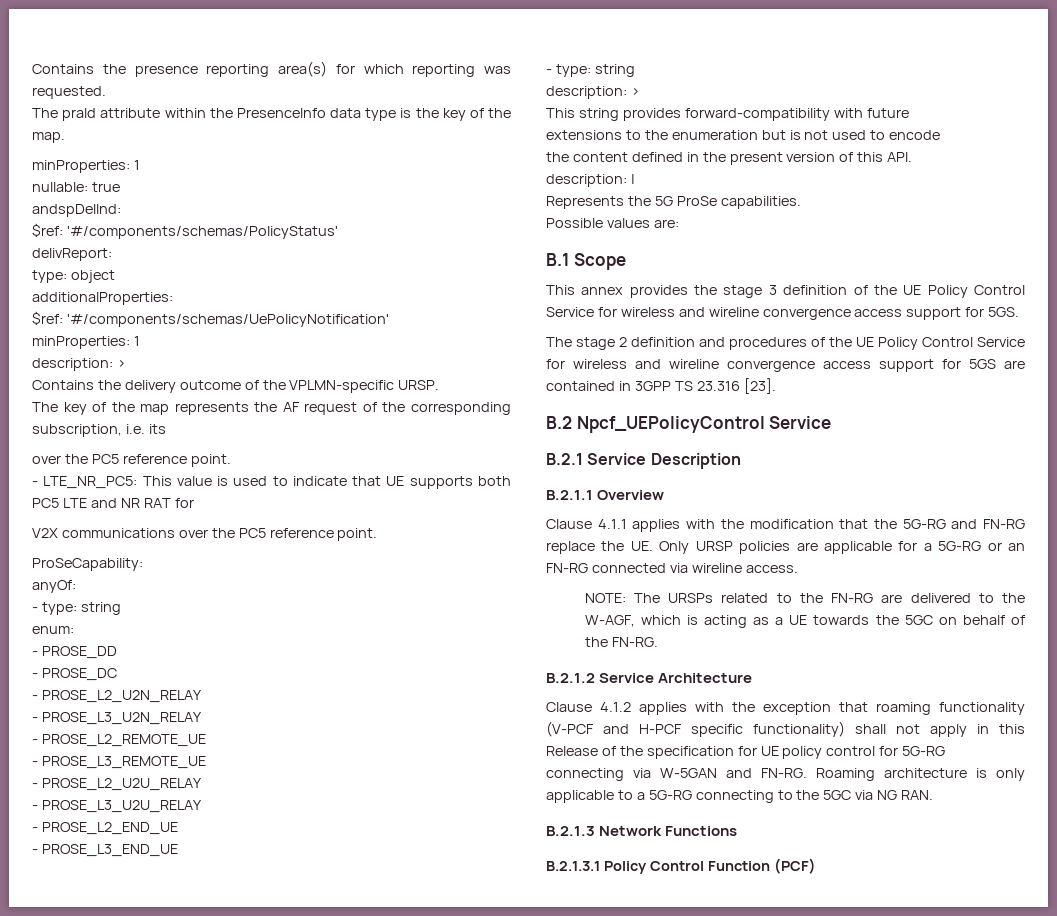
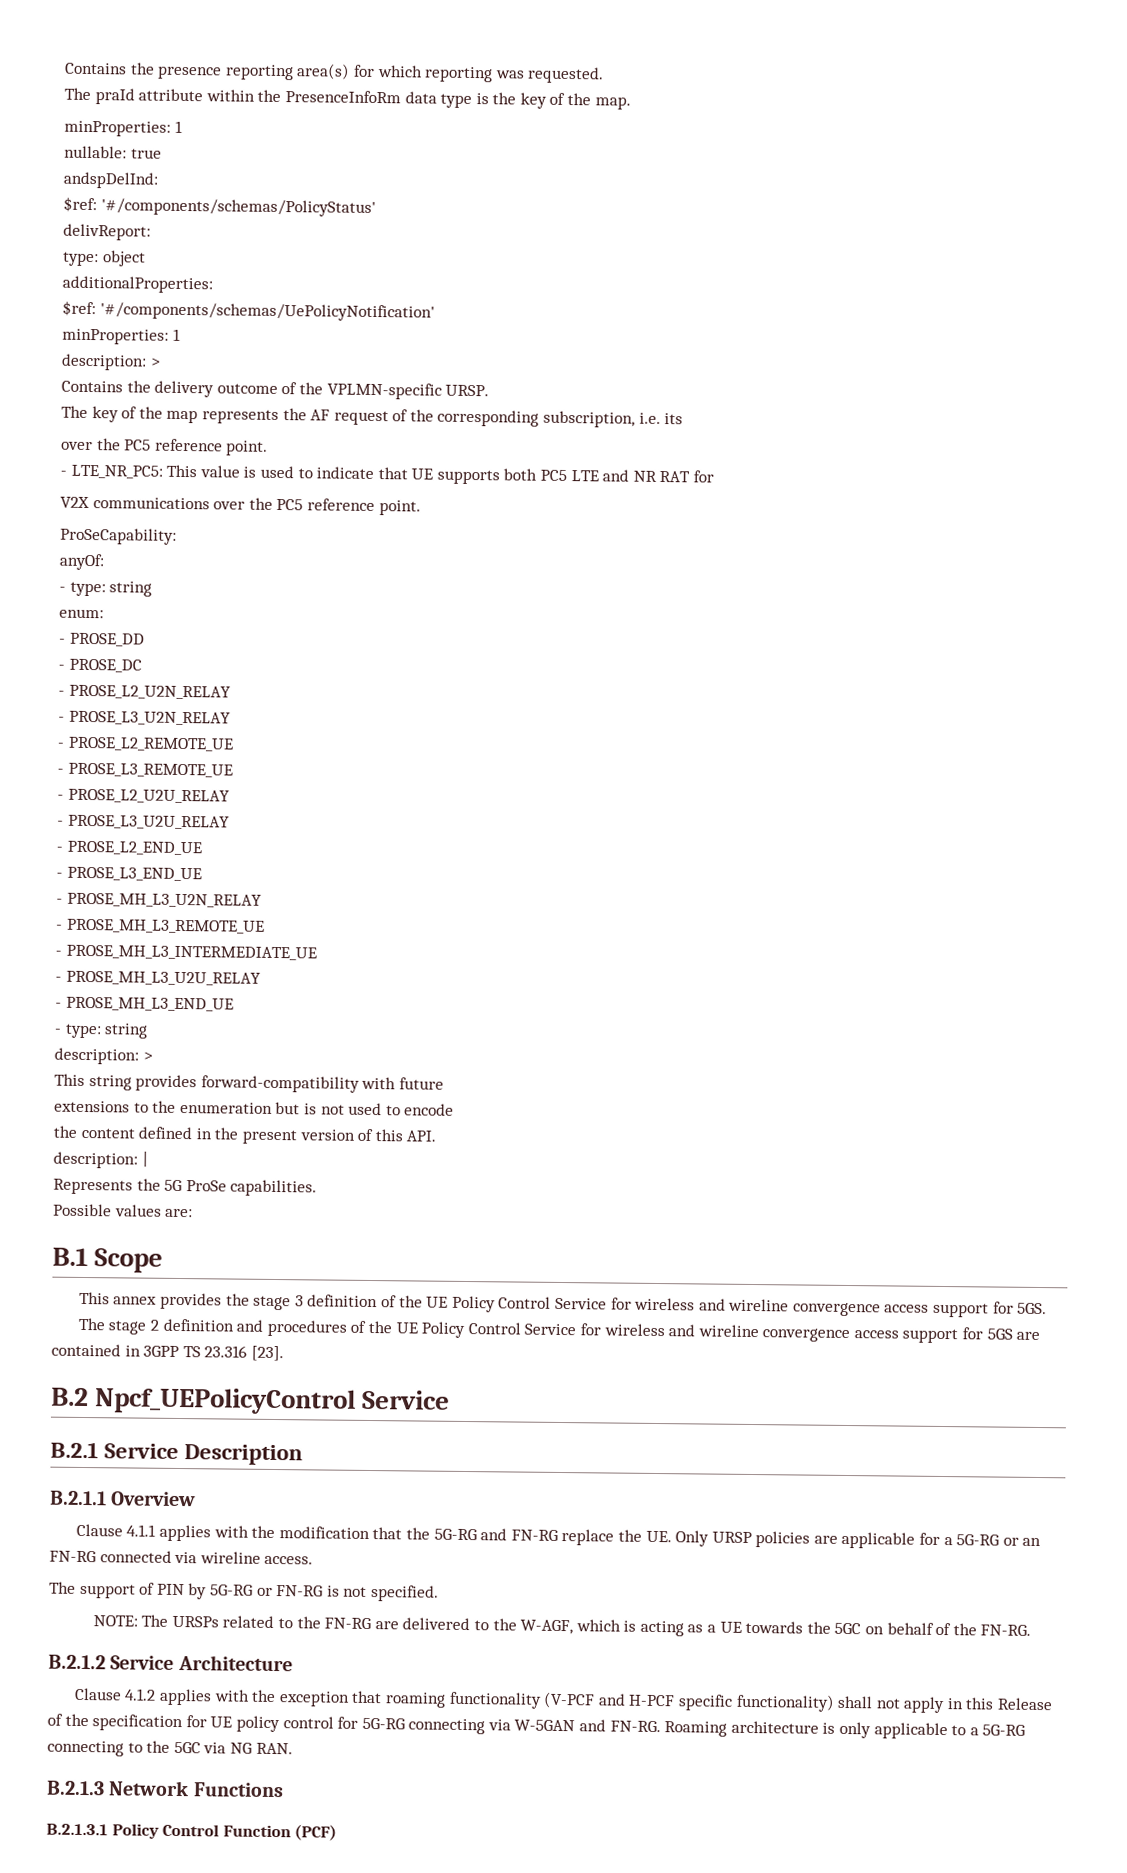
- The praId attribute within the PresenceInfo data type is the key of the map.
+ The praId attribute within the PresenceInfoRm data type is the key of the map.
+ - PROSE_MH_L3_U2N_RELAY
+ - PROSE_MH_L3_REMOTE_UE
+ - PROSE_MH_L3_INTERMEDIATE_UE
+ - PROSE_MH_L3_U2U_RELAY
+ - PROSE_MH_L3_END_UE
+ The support of PIN by 5G-RG or FN-RG is not specified.

